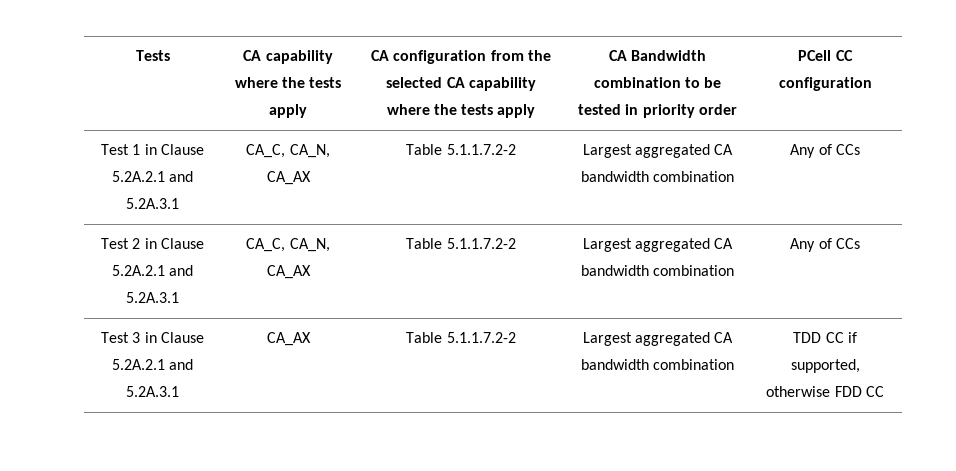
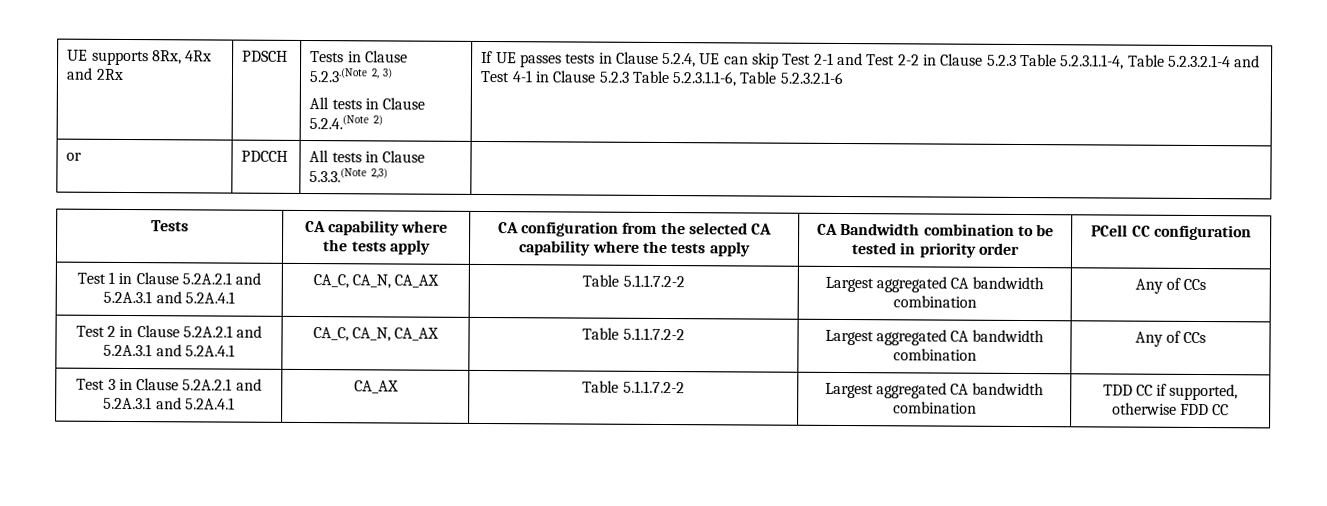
+ UE supports 8Rx, 4Rx and 2Rx | PDSCH | Tests in Clause 5.2.3.(Note 2, 3)
+ All tests in Clause 5.2.4.(Note 2) | If UE passes tests in Clause 5.2.4, UE can skip Test 2-1 and Test 2-2 in Clause 5.2.3 Table 5.2.3.1.1-4, Table 5.2.3.2.1-4 and Test 4-1 in Clause 5.2.3 Table 5.2.3.1.1-6, Table 5.2.3.2.1-6
+ or | PDCCH | All tests in Clause 5.3.3.(Note 2,3) |
- Test 1 in Clause 5.2A.2.1 and 5.2A.3.1 | CA_C, CA_N, CA_AX | Table 5.1.1.7.2-2 | Largest aggregated CA bandwidth combination | Any of CCs
+ Test 1 in Clause 5.2A.2.1 and 5.2A.3.1 and 5.2A.4.1 | CA_C, CA_N, CA_AX | Table 5.1.1.7.2-2 | Largest aggregated CA bandwidth combination | Any of CCs
- Test 2 in Clause 5.2A.2.1 and 5.2A.3.1 | CA_C, CA_N, CA_AX | Table 5.1.1.7.2-2 | Largest aggregated CA bandwidth combination | Any of CCs
+ Test 2 in Clause 5.2A.2.1 and 5.2A.3.1 and 5.2A.4.1 | CA_C, CA_N, CA_AX | Table 5.1.1.7.2-2 | Largest aggregated CA bandwidth combination | Any of CCs
- Test 3 in Clause 5.2A.2.1 and 5.2A.3.1 | CA_AX | Table 5.1.1.7.2-2 | Largest aggregated CA bandwidth combination | TDD CC if supported, otherwise FDD CC
+ Test 3 in Clause 5.2A.2.1 and 5.2A.3.1 and 5.2A.4.1 | CA_AX | Table 5.1.1.7.2-2 | Largest aggregated CA bandwidth combination | TDD CC if supported, otherwise FDD CC

